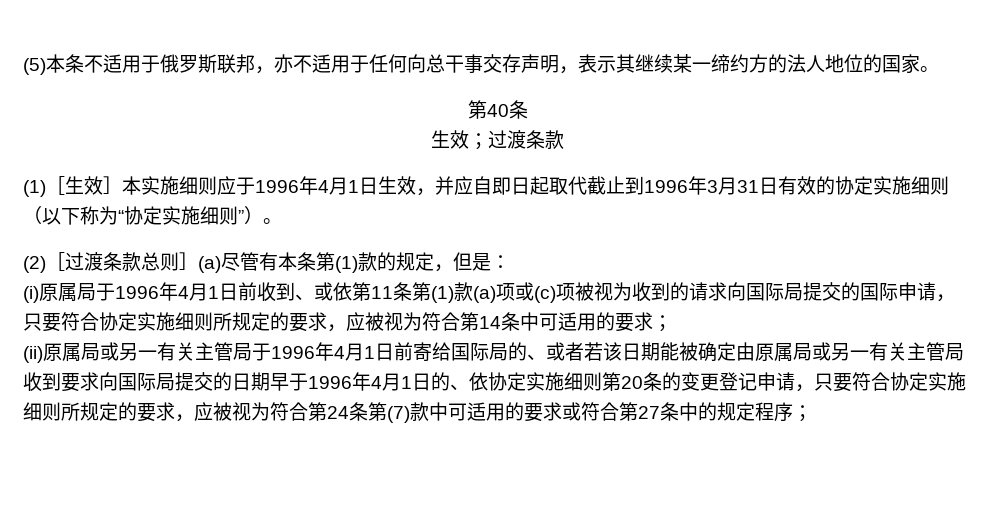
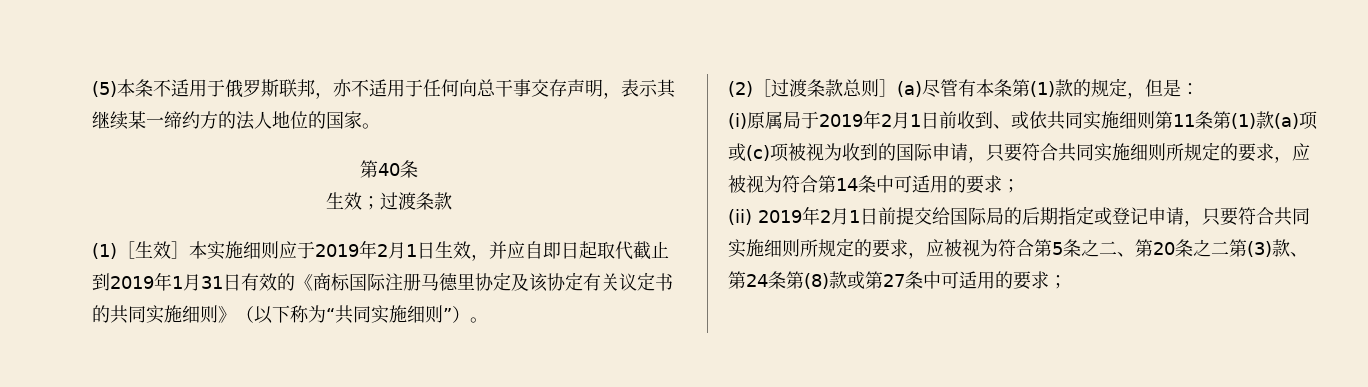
- (1)［生效］本实施细则应于1996年4月1日生效，并应自即日起取代截止到1996年3月31日有效的协定实施细则（以下称为“协定实施细则”）。
+ (1)［生效］本实施细则应于2019年2月1日生效，并应自即日起取代截止到2019年1月31日有效的《商标国际注册马德里协定及该协定有关议定书的共同实施细则》（以下称为“共同实施细则”）。
- (i)原属局于1996年4月1日前收到、或依第11条第(1)款(a)项或(c)项被视为收到的请求向国际局提交的国际申请，只要符合协定实施细则所规定的要求，应被视为符合第14条中可适用的要求；
+ (i)原属局于2019年2月1日前收到、或依共同实施细则第11条第(1)款(a)项或(c)项被视为收到的国际申请，只要符合共同实施细则所规定的要求，应被视为符合第14条中可适用的要求；
- (ii)原属局或另一有关主管局于1996年4月1日前寄给国际局的、或者若该日期能被确定由原属局或另一有关主管局收到要求向国际局提交的日期早于1996年4月1日的、依协定实施细则第20条的变更登记申请，只要符合协定实施细则所规定的要求，应被视为符合第24条第(7)款中可适用的要求或符合第27条中的规定程序；
+ (ii) 2019年2月1日前提交给国际局的后期指定或登记申请，只要符合共同实施细则所规定的要求，应被视为符合第5条之二、第20条之二第(3)款、第24条第(8)款或第27条中可适用的要求；

